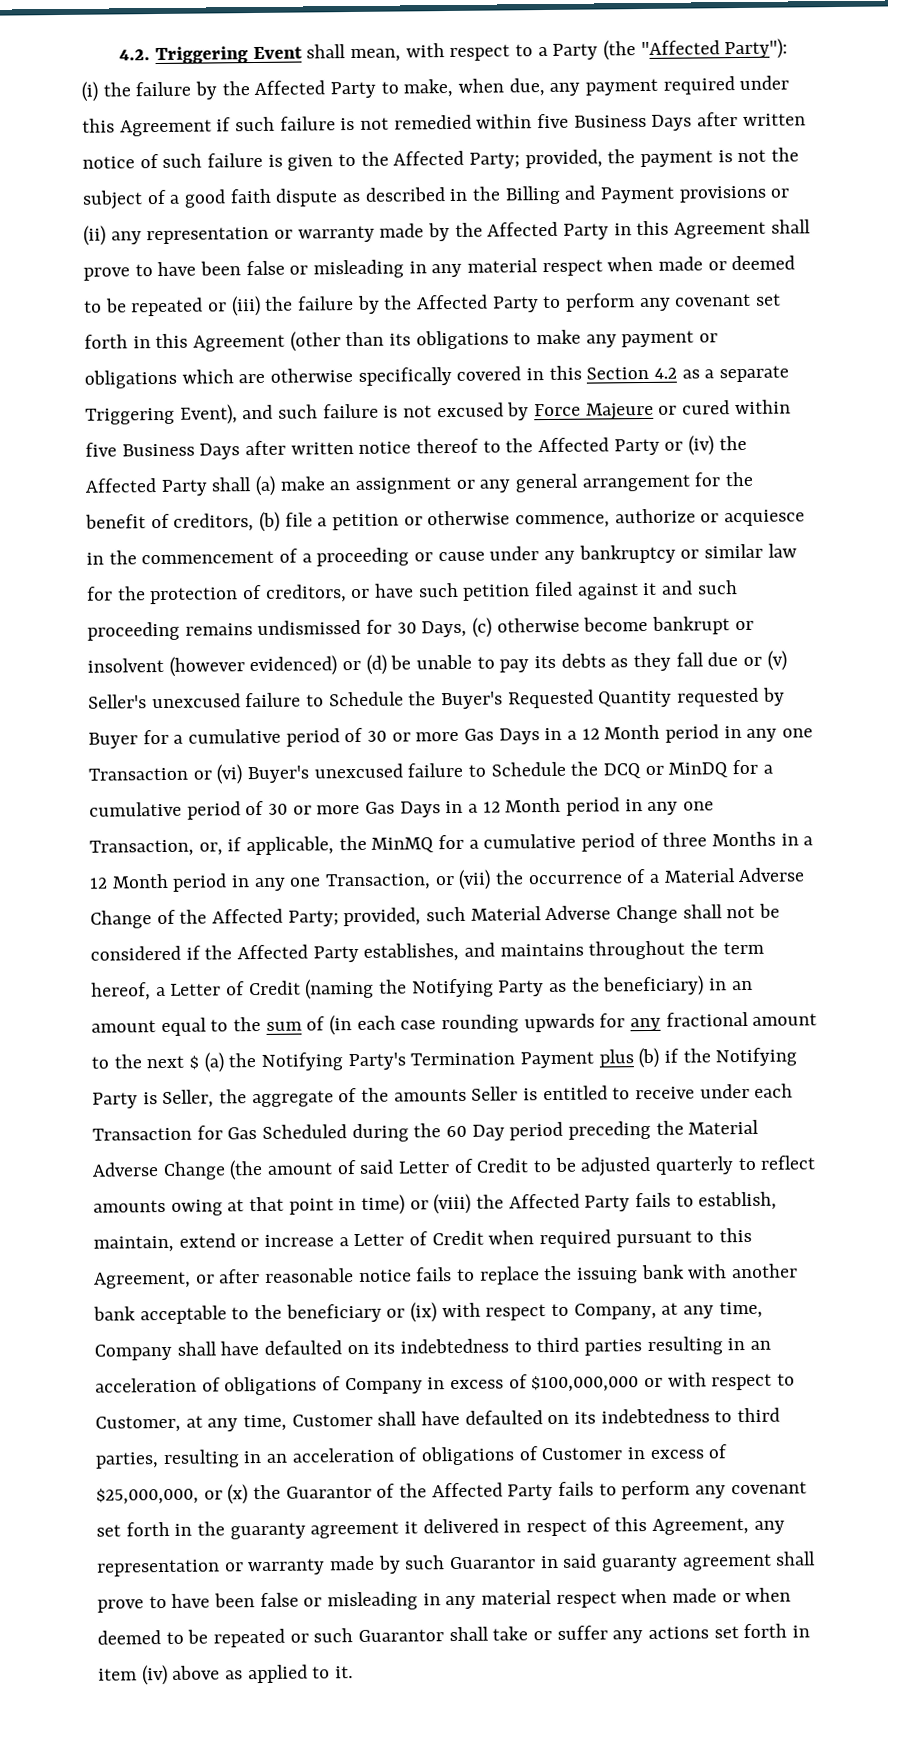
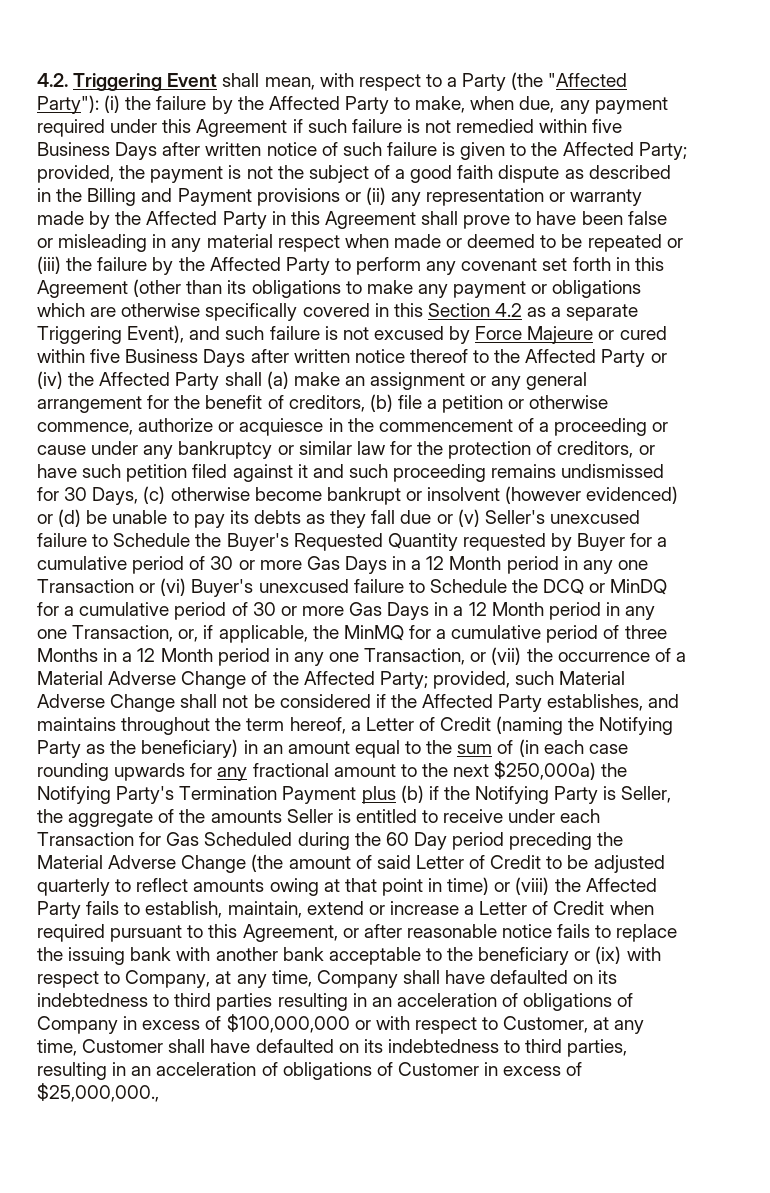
- provided, such Material Adverse Change shall not be considered if the Affected Party establishes, and maintains throughout the term hereof, a Letter of Credit (naming the Notifying Party as the beneficiary) in an amount equal to the sum of (in each case rounding upwards for any fractional amount to the next $ (a) the Notifying Party's Termination Payment plus (b) if the Notifying Party is Seller, the aggregate of the amounts Seller is entitled to receive under each Transaction for Gas Scheduled during the 60 Day period preceding the Material Adverse Change (the amount of said Letter of Credit to be adjusted quarterly to reflect amounts owing at that point in time) or (viii) the Affected Party fails to establish, maintain, extend or increase a Letter of Credit when required pursuant to this Agreement, or after reasonable notice fails to replace the issuing bank with another bank acceptable to the beneficiary or (ix) with respect to Company, at any time, Company shall have defaulted on its indebtedness to third parties resulting in an acceleration of obligations of Company in excess of $100,000,000 or with respect to Customer, at any time, Customer shall have defaulted on its indebtedness to third parties, resulting in an acceleration of obligations of Customer in excess of $25,000,000, or (x) the Guarantor of the Affected Party fails to perform any covenant set forth in the guaranty agreement it delivered in respect of this Agreement, any representation or warranty made by such Guarantor in said guaranty agreement shall prove to have been false or misleading in any material respect when made or when deemed to be repeated or such Guarantor shall take or suffer any actions set forth in item (iv) above as applied to it.
+ provided, such Material Adverse Change shall not be considered if the Affected Party establishes, and maintains throughout the term hereof, a Letter of Credit (naming the Notifying Party as the beneficiary) in an amount equal to the sum of (in each case rounding upwards for any fractional amount to the next $250,000a) the Notifying Party's Termination Payment plus (b) if the Notifying Party is Seller, the aggregate of the amounts Seller is entitled to receive under each Transaction for Gas Scheduled during the 60 Day period preceding the Material Adverse Change (the amount of said Letter of Credit to be adjusted quarterly to reflect amounts owing at that point in time) or (viii) the Affected Party fails to establish, maintain, extend or increase a Letter of Credit when required pursuant to this Agreement, or after reasonable notice fails to replace the issuing bank with another bank acceptable to the beneficiary or (ix) with respect to Company, at any time, Company shall have defaulted on its indebtedness to third parties resulting in an acceleration of obligations of Company in excess of $100,000,000 or with respect to Customer, at any time, Customer shall have defaulted on its indebtedness to third parties, resulting in an acceleration of obligations of Customer in excess of $25,000,000.,

